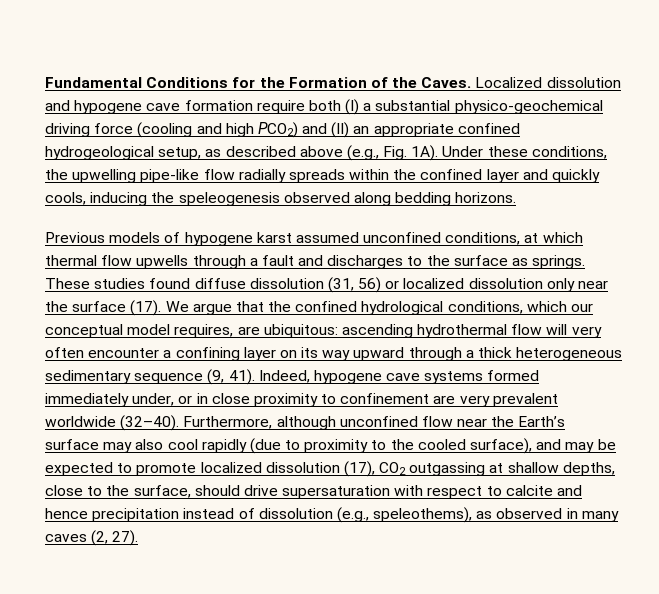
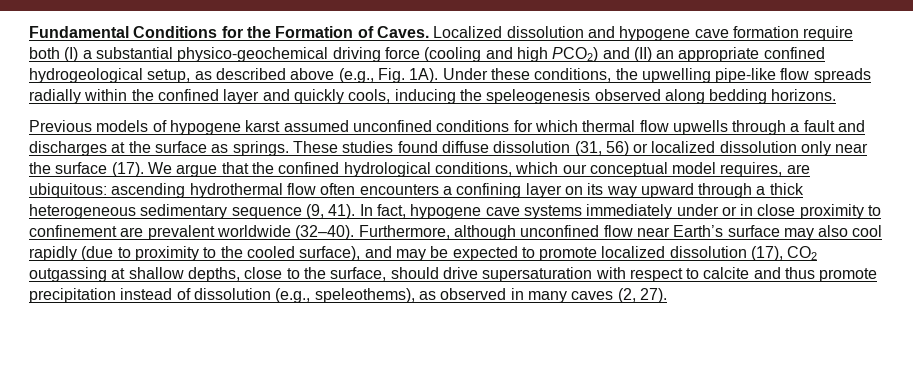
- Fundamental Conditions for the Formation of the Caves.
+ Fundamental Conditions for the Formation of Caves.
- Under these conditions, the upwelling pipe-like flow radially spreads within the confined layer and quickly cools, inducing the speleogenesis observed along bedding horizons.
+ Under these conditions, the upwelling pipe-like flow spreads radially within the confined layer and quickly cools, inducing the speleogenesis observed along bedding horizons.
- Previous models of hypogene karst assumed unconfined conditions, at which thermal flow upwells through a fault and discharges to the surface as springs.
+ Previous models of hypogene karst assumed unconfined conditions for which thermal flow upwells through a fault and discharges at the surface as springs.
- We argue that the confined hydrological conditions, which our conceptual model requires, are ubiquitous: ascending hydrothermal flow will very often encounter a confining layer on its way upward through a thick heterogeneous sedimentary sequence (9, 41).
+ We argue that the confined hydrological conditions, which our conceptual model requires, are ubiquitous: ascending hydrothermal flow often encounters a confining layer on its way upward through a thick heterogeneous sedimentary sequence (9, 41).
- Indeed, hypogene cave systems formed immediately under, or in close proximity to confinement are very prevalent worldwide (32–40).
+ In fact, hypogene cave systems immediately under or in close proximity to confinement are prevalent worldwide (32–40).
- Furthermore, although unconfined flow near the Earth’s surface may also cool rapidly (due to proximity to the cooled surface), and may be expected to promote localized dissolution (17), CO2 outgassing at shallow depths, close to the surface, should drive supersaturation with respect to calcite and hence precipitation instead of dissolution (e.g., speleothems), as observed in many caves (2, 27).
+ Furthermore, although unconfined flow near Earth’s surface may also cool rapidly (due to proximity to the cooled surface), and may be expected to promote localized dissolution (17), CO2 outgassing at shallow depths, close to the surface, should drive supersaturation with respect to calcite and thus promote precipitation instead of dissolution (e.g., speleothems), as observed in many caves (2, 27).

